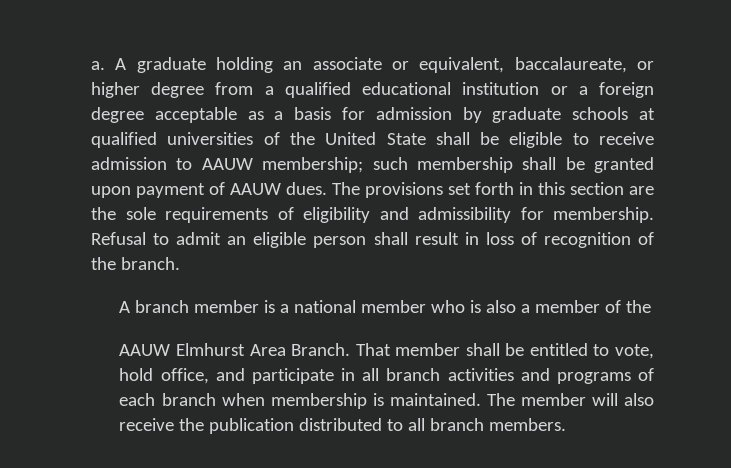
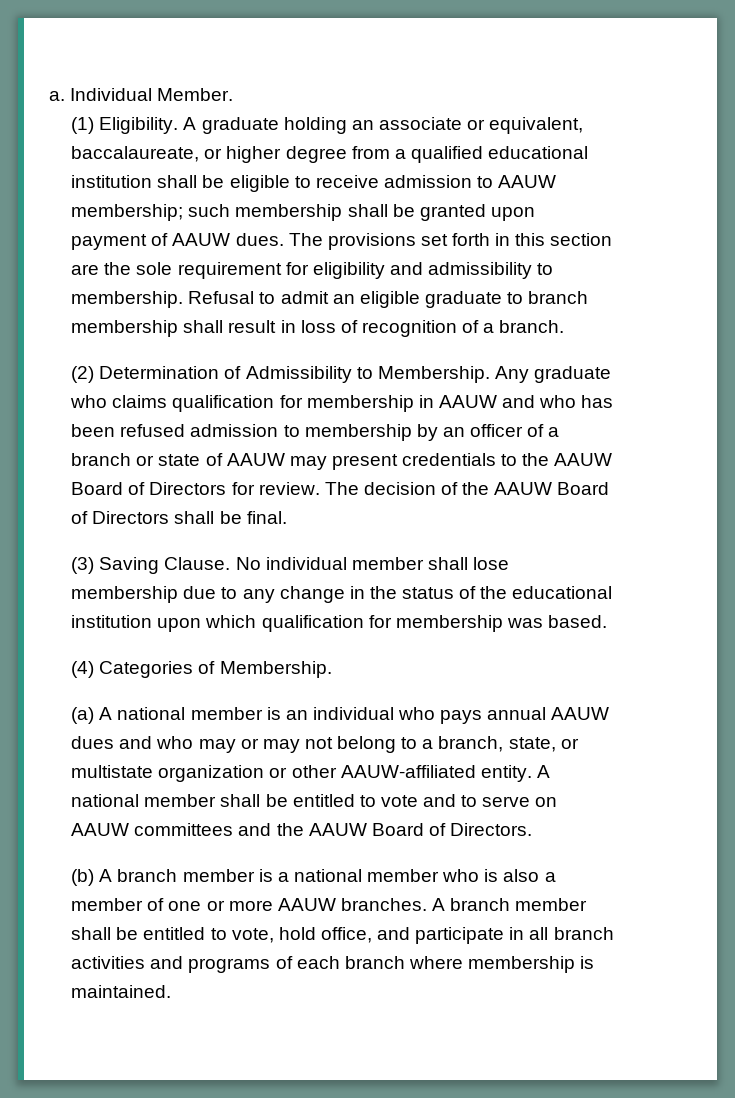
+ Individual Member.
+ (1) Eligibility.
- A graduate holding an associate or equivalent, baccalaureate, or higher degree from a qualified educational institution or a foreign degree acceptable as a basis for admission by graduate schools at qualified universities of the United State shall be eligible to receive admission to AAUW membership; such membership shall be granted upon payment of AAUW dues.
+ A graduate holding an associate or equivalent, baccalaureate, or higher degree from a qualified educational institution shall be eligible to receive admission to AAUW membership; such membership shall be granted upon payment of AAUW dues.
- The provisions set forth in this section are the sole requirements of eligibility and admissibility for membership.
+ The provisions set forth in this section are the sole requirement for eligibility and admissibility to membership.
- Refusal to admit an eligible person shall result in loss of recognition of the branch.
+ Refusal to admit an eligible graduate to branch membership shall result in loss of recognition of a branch.
- A branch member is a national member who is also a member of the
- AAUW Elmhurst Area Branch. That member shall be entitled to vote, hold office, and participate in all branch activities and programs of each branch when membership is maintained. The member will also receive the publication distributed to all branch members.
+ (2) Determination of Admissibility to Membership. Any graduate who claims qualification for membership in AAUW and who has been refused admission to membership by an officer of a branch or state of AAUW may present credentials to the AAUW Board of Directors for review. The decision of the AAUW Board of Directors shall be final.
+ (3) Saving Clause. No individual member shall lose membership due to any change in the status of the educational institution upon which qualification for membership was based.
+ (4) Categories of Membership.
+ (a) A national member is an individual who pays annual AAUW dues and who may or may not belong to a branch, state, or multistate organization or other AAUW-affiliated entity. A national member shall be entitled to vote and to serve on AAUW committees and the AAUW Board of Directors.
+ (b) A branch member is a national member who is also a member of one or more AAUW branches. A branch member shall be entitled to vote, hold office, and participate in all branch activities and programs of each branch where membership is maintained.

